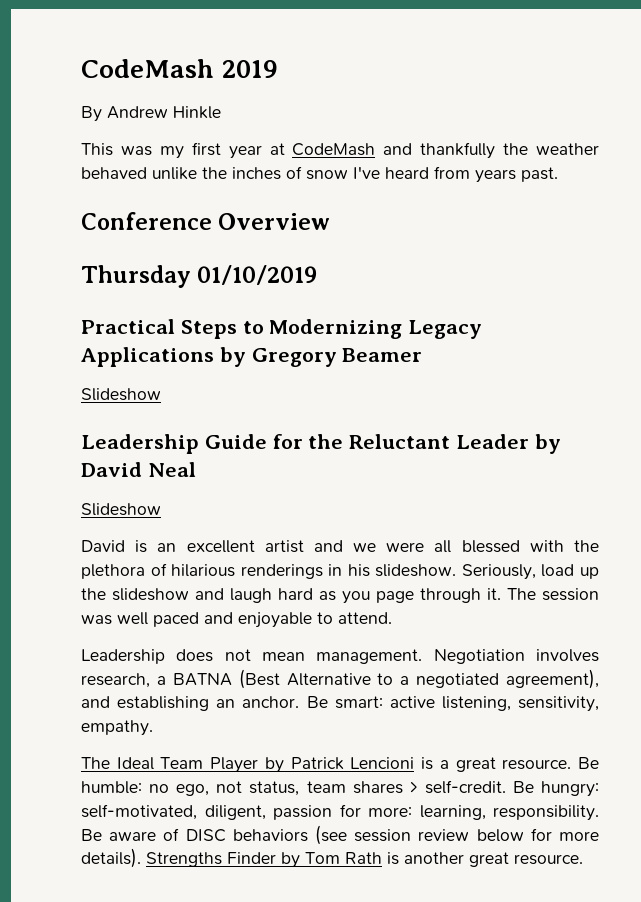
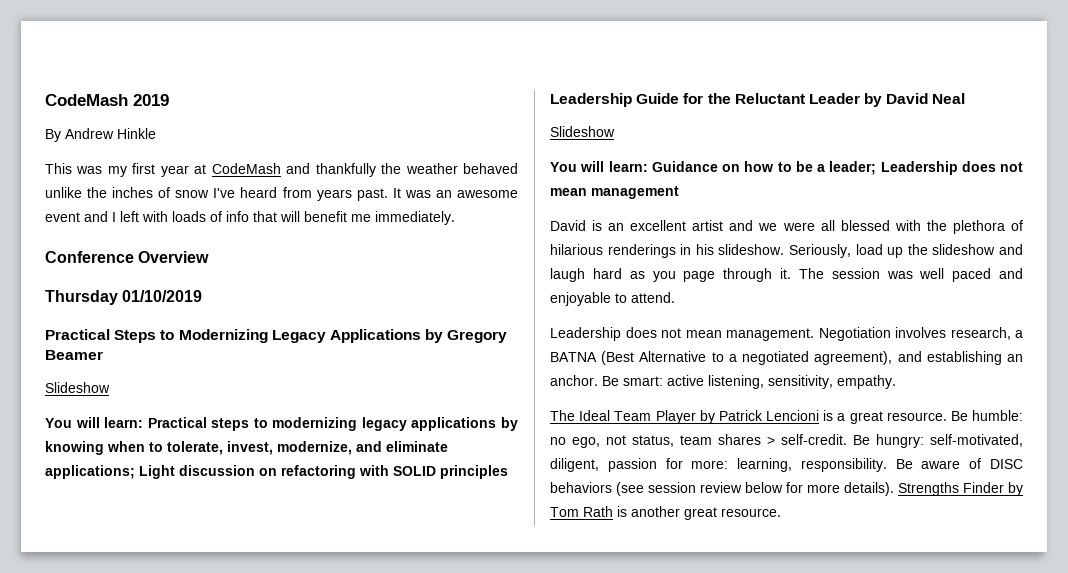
+ It was an awesome event and I left with loads of info that will benefit me immediately.
+ You will learn: Practical steps to modernizing legacy applications by knowing when to tolerate, invest, modernize, and eliminate applications; Light discussion on refactoring with SOLID principles
+ You will learn: Guidance on how to be a leader; Leadership does not mean management

